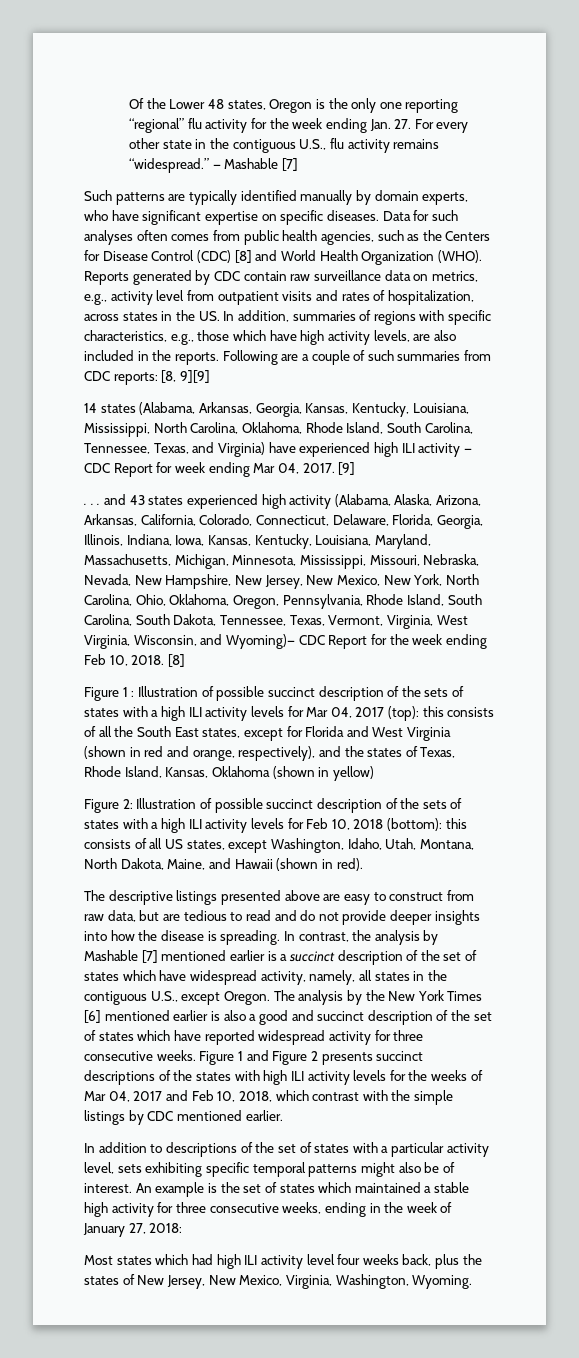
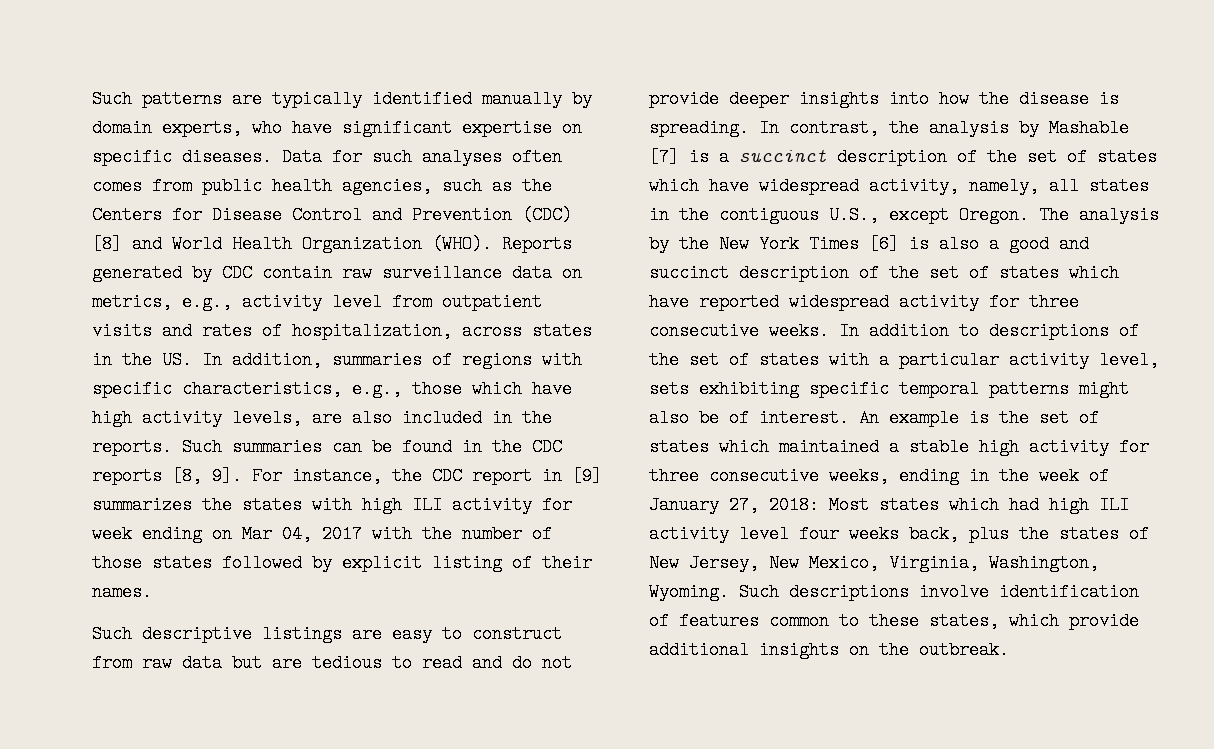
- Of the Lower 48 states, Oregon is the only one reporting “regional” flu activity for the week ending Jan. 27. For every other state in the contiguous U.S., flu activity remains “widespread.” — Mashable [7]
- Data for such analyses often comes from public health agencies, such as the Centers for Disease Control (CDC) [8] and World Health Organization (WHO).
+ Data for such analyses often comes from public health agencies, such as the Centers for Disease Control and Prevention (CDC) [8] and World Health Organization (WHO).
- Following are a couple of such summaries from CDC reports: [8, 9][9]
- 14 states (Alabama, Arkansas, Georgia, Kansas, Kentucky, Louisiana, Mississippi, North Carolina, Oklahoma, Rhode Island, South Carolina, Tennessee, Texas, and Virginia) have experienced high ILI activity — CDC Report for week ending Mar 04, 2017. [9]
- . . . and 43 states experienced high activity (Alabama, Alaska, Arizona, Arkansas, California, Colorado, Connecticut, Delaware, Florida, Georgia, Illinois, Indiana, Iowa, Kansas, Kentucky, Louisiana, Maryland, Massachusetts, Michigan, Minnesota, Mississippi, Missouri, Nebraska, Nevada, New Hampshire, New Jersey, New Mexico, New York, North Carolina, Ohio, Oklahoma, Oregon, Pennsylvania, Rhode Island, South Carolina, South Dakota, Tennessee, Texas, Vermont, Virginia, West Virginia, Wisconsin, and Wyoming)— CDC Report for the week ending Feb 10, 2018. [8]
- Figure 1 : Illustration of possible succinct description of the sets of states with a high ILI activity levels for Mar 04, 2017 (top): this consists of all the South East states, except for Florida and West Virginia (shown in red and orange, respectively), and the states of Texas, Rhode Island, Kansas, Oklahoma (shown in yellow)
- Figure 2: Illustration of possible succinct description of the sets of states with a high ILI activity levels for Feb 10, 2018 (bottom): this consists of all US states, except Washington, Idaho, Utah, Montana, North Dakota, Maine, and Hawaii (shown in red).
- The descriptive listings presented above are easy to construct from raw data, but are tedious to read and do not provide deeper insights into how the disease is spreading.
+ Such summaries can be found in the CDC reports [8, 9]. For instance, the CDC report in [9] summarizes the states with high ILI activity for week ending on Mar 04, 2017 with the number of those states followed by explicit listing of their names.
+ Such descriptive listings are easy to construct from raw data but are tedious to read and do not provide deeper insights into how the disease is spreading.
- In contrast, the analysis by Mashable [7] mentioned earlier is a succinct description of the set of states which have widespread activity, namely, all states in the contiguous U.S., except Oregon.
+ In contrast, the analysis by Mashable [7] is a succinct description of the set of states which have widespread activity, namely, all states in the contiguous U.S., except Oregon.
- The analysis by the New York Times [6] mentioned earlier is also a good and succinct description of the set of states which have reported widespread activity for three consecutive weeks. Figure 1 and Figure 2 presents succinct descriptions of the states with high ILI activity levels for the weeks of Mar 04, 2017 and Feb 10, 2018, which contrast with the simple listings by CDC mentioned earlier.
- In addition to descriptions of the set of states with a particular activity level, sets exhibiting specific temporal patterns might also be of interest.
+ The analysis by the New York Times [6] is also a good and succinct description of the set of states which have reported widespread activity for three consecutive weeks. In addition to descriptions of the set of states with a particular activity level, sets exhibiting specific temporal patterns might also be of interest.
- An example is the set of states which maintained a stable high activity for three consecutive weeks, ending in the week of January 27, 2018:
- Most states which had high ILI activity level four weeks back, plus the states of New Jersey, New Mexico, Virginia, Washington, Wyoming.
+ An example is the set of states which maintained a stable high activity for three consecutive weeks, ending in the week of January 27, 2018: Most states which had high ILI activity level four weeks back, plus the states of New Jersey, New Mexico, Virginia, Washington, Wyoming.
+ Such descriptions involve identification of features common to these states, which provide additional insights on the outbreak.

